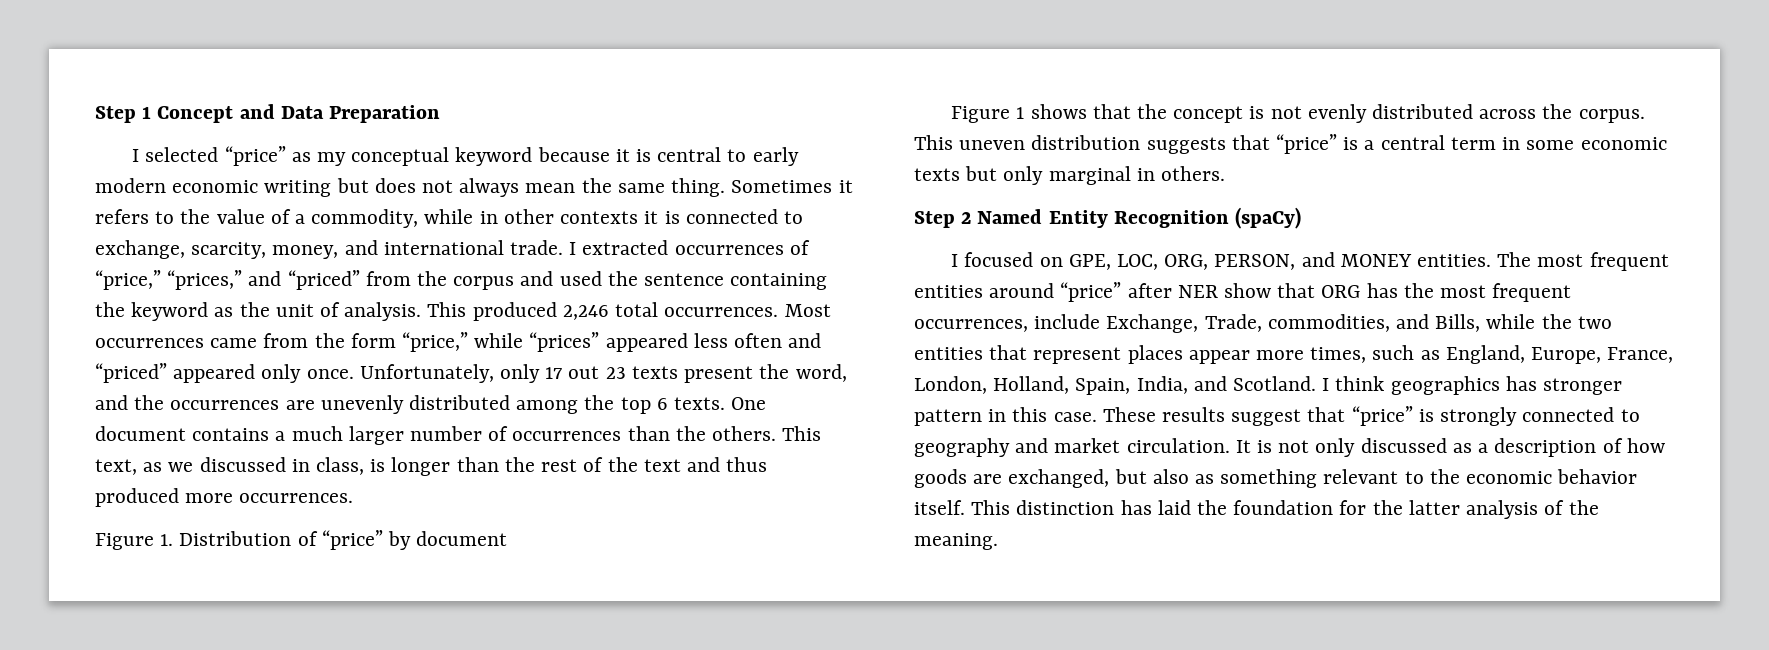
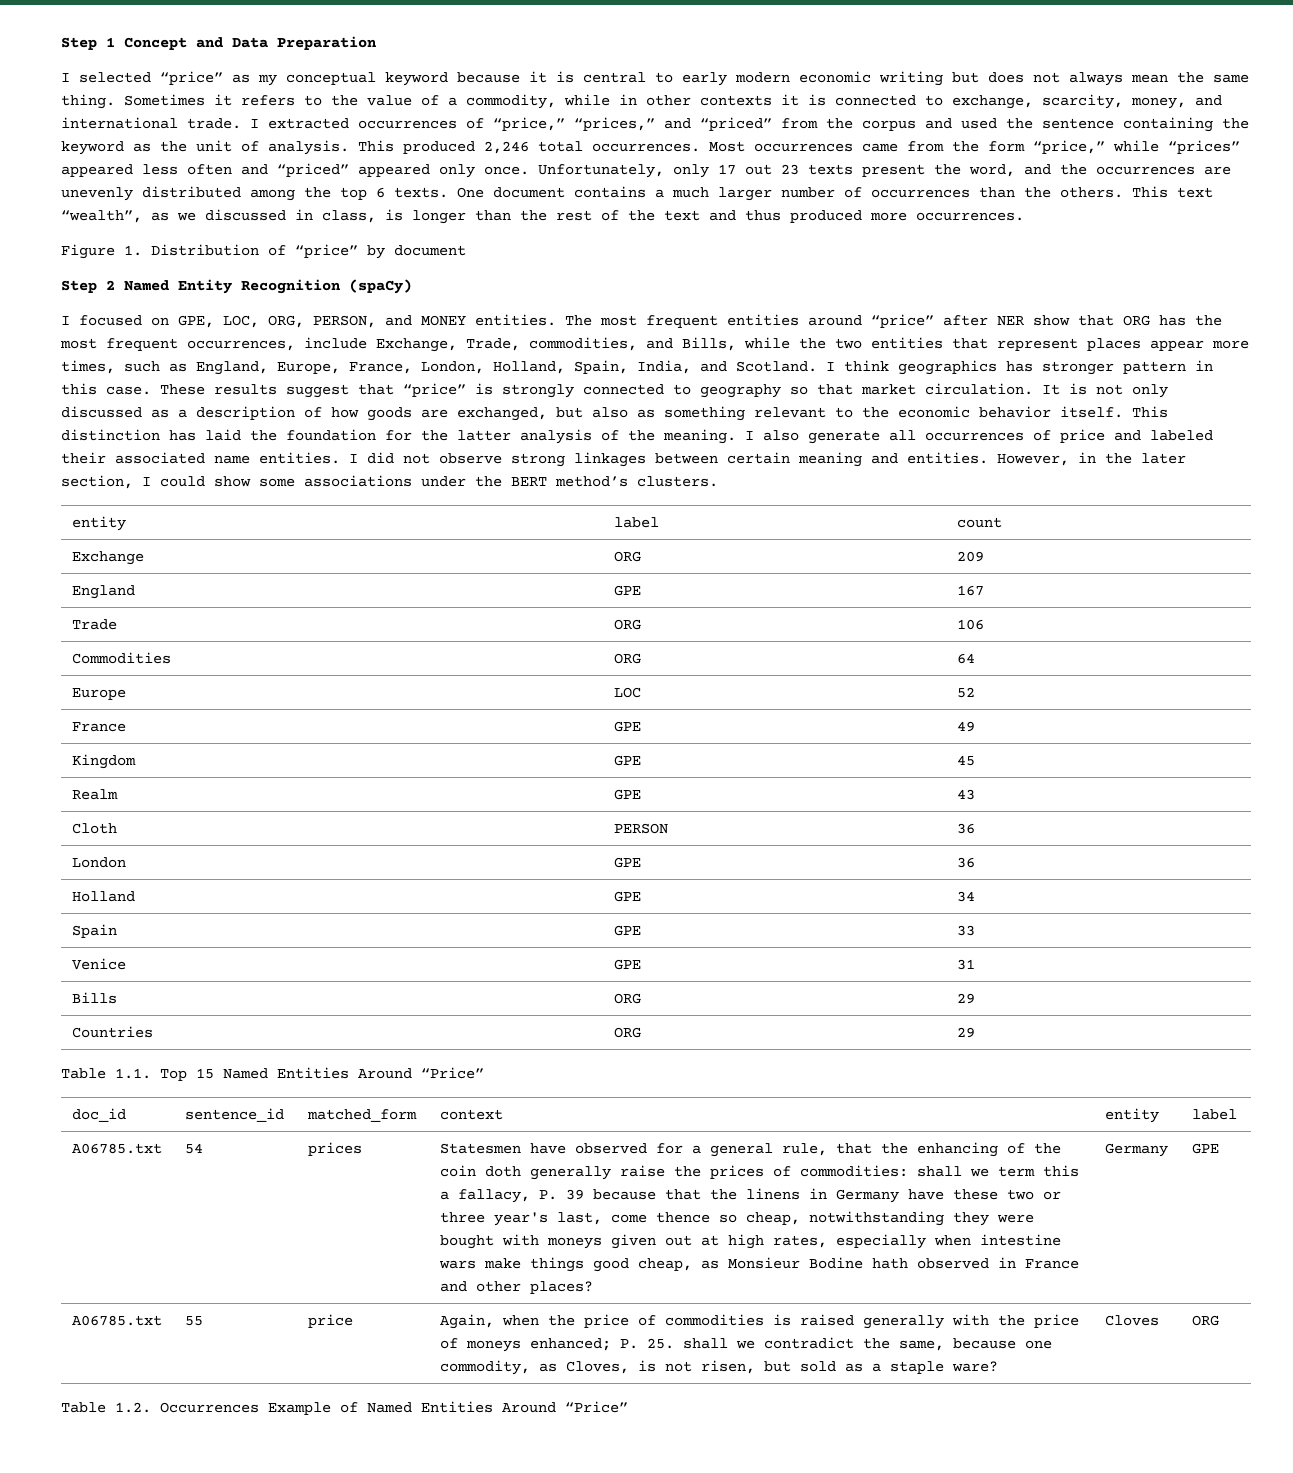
- This text, as we discussed in class, is longer than the rest of the text and thus produced more occurrences.
+ This text “wealth”, as we discussed in class, is longer than the rest of the text and thus produced more occurrences.
- Figure 1 shows that the concept is not evenly distributed across the corpus. This uneven distribution suggests that “price” is a central term in some economic texts but only marginal in others.
- These results suggest that “price” is strongly connected to geography and market circulation.
+ These results suggest that “price” is strongly connected to geography so that market circulation.
+ I also generate all occurrences of price and labeled their associated name entities. I did not observe strong linkages between certain meaning and entities. However, in the later section, I could show some associations under the BERT method’s clusters.
+ entity | label | count
+ Exchange | ORG | 209
+ England | GPE | 167
+ Trade | ORG | 106
+ Commodities | ORG | 64
+ Europe | LOC | 52
+ France | GPE | 49
+ Kingdom | GPE | 45
+ Realm | GPE | 43
+ Cloth | PERSON | 36
+ London | GPE | 36
+ Holland | GPE | 34
+ Spain | GPE | 33
+ Venice | GPE | 31
+ Bills | ORG | 29
+ Countries | ORG | 29
+ Table 1.1. Top 15 Named Entities Around “Price”
+ doc_id | sentence_id | matched_form | context | entity | label
+ A06785.txt | 54 | prices | Statesmen have observed for a general rule, that the enhancing of the coin doth generally raise the prices of commodities: shall we term this a fallacy, P. 39 because that the linens in Germany have these two or three year's last, come thence so cheap, notwithstanding they were bought with moneys given out at high rates, especially when intestine wars make things good cheap, as Monsieur Bodine hath observed in France and other places? | Germany | GPE
+ A06785.txt | 55 | price | Again, when the price of commodities is raised generally with the price of moneys enhanced; P. 25. shall we contradict the same, because one commodity, as Cloves, is not risen, but sold as a staple ware? | Cloves | ORG
+ Table 1.2. Occurrences Example of Named Entities Around “Price”

